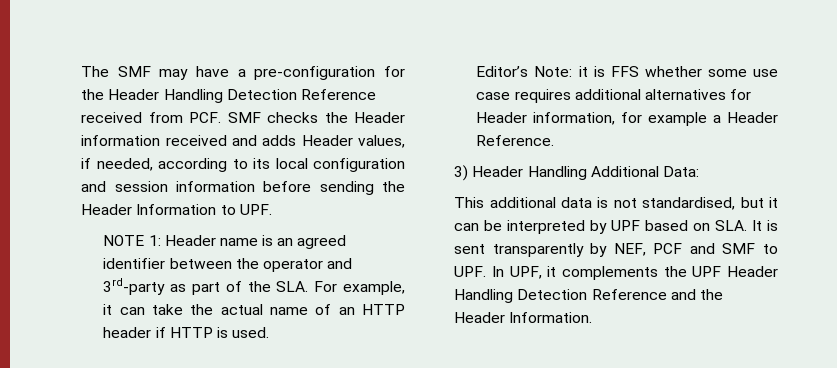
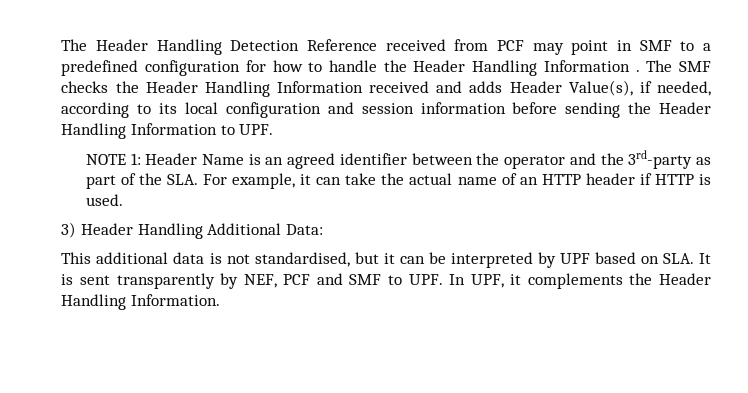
- The SMF may have a pre-configuration for the Header Handling Detection Reference received from PCF. SMF checks the Header information received and adds Header values, if needed, according to its local configuration and session information before sending the Header Information to UPF.
+ The Header Handling Detection Reference received from PCF may point in SMF to a predefined configuration for how to handle the Header Handling Information . The SMF checks the Header Handling Information received and adds Header Value(s), if needed, according to its local configuration and session information before sending the Header Handling Information to UPF.
- NOTE 1: Header name is an agreed identifier between the operator and 3rd-party as part of the SLA. For example, it can take the actual name of an HTTP header if HTTP is used.
+ NOTE 1: Header Name is an agreed identifier between the operator and the 3rd-party as part of the SLA. For example, it can take the actual name of an HTTP header if HTTP is used.
- Editor’s Note: it is FFS whether some use case requires additional alternatives for Header information, for example a Header Reference.
- This additional data is not standardised, but it can be interpreted by UPF based on SLA. It is sent transparently by NEF, PCF and SMF to UPF. In UPF, it complements the UPF Header Handling Detection Reference and the Header Information.
+ This additional data is not standardised, but it can be interpreted by UPF based on SLA. It is sent transparently by NEF, PCF and SMF to UPF. In UPF, it complements the Header Handling Information.

